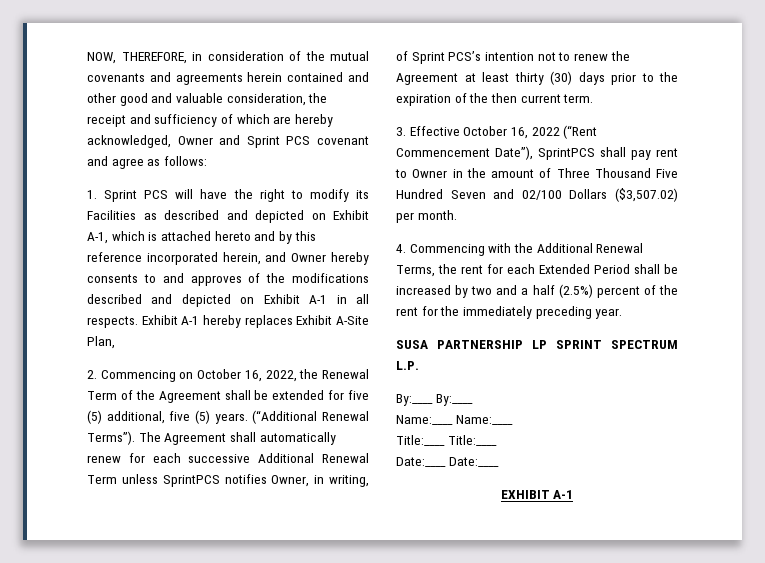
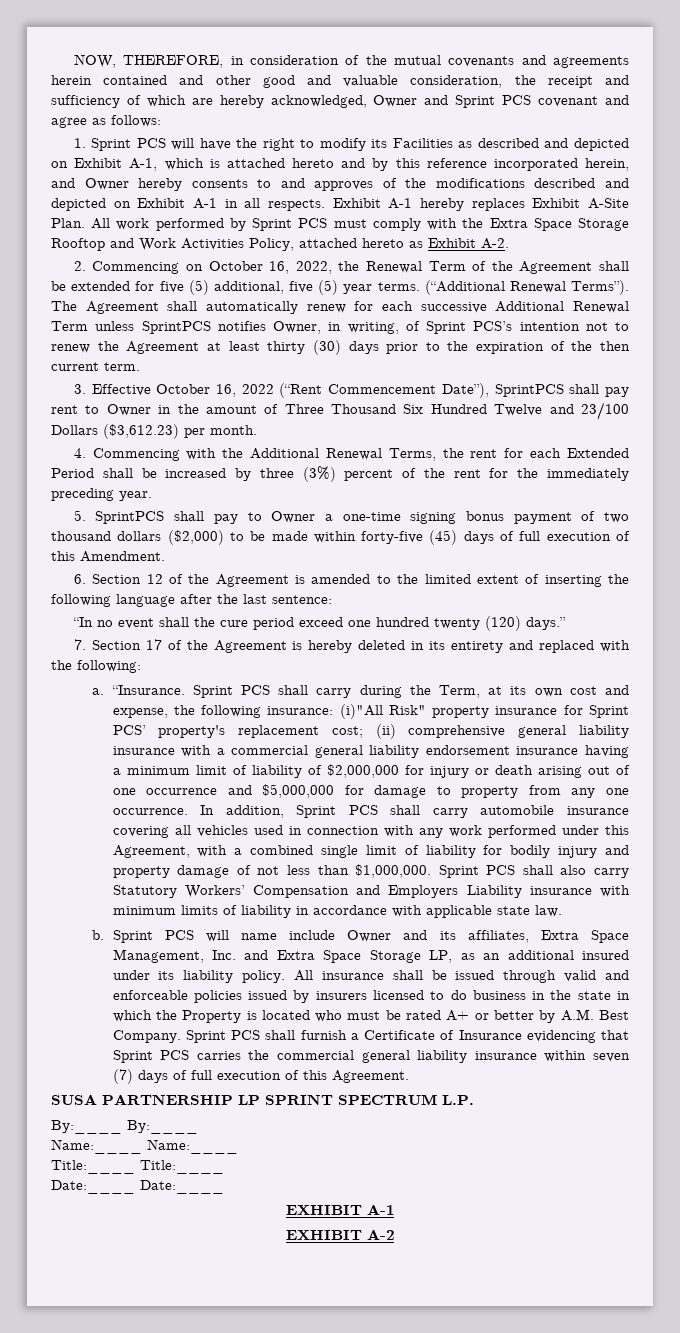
- Exhibit A-1 hereby replaces Exhibit A-Site Plan,
+ Exhibit A-1 hereby replaces Exhibit A-Site Plan. All work performed by Sprint PCS must comply with the Extra Space Storage Rooftop and Work Activities Policy, attached hereto as Exhibit A-2.
- 2. Commencing on October 16, 2022, the Renewal Term of the Agreement shall be extended for five (5) additional, five (5) years.
+ 2. Commencing on October 16, 2022, the Renewal Term of the Agreement shall be extended for five (5) additional, five (5) year terms.
- 3. Effective October 16, 2022 (“Rent Commencement Date”), SprintPCS shall pay rent to Owner in the amount of Three Thousand Five Hundred Seven and 02/100 Dollars ($3,507.02) per month.
+ 3. Effective October 16, 2022 (“Rent Commencement Date”), SprintPCS shall pay rent to Owner in the amount of Three Thousand Six Hundred Twelve and 23/100 Dollars ($3,612.23) per month.
- 4. Commencing with the Additional Renewal Terms, the rent for each Extended Period shall be increased by two and a half (2.5%) percent of the rent for the immediately preceding year.
+ 4. Commencing with the Additional Renewal Terms, the rent for each Extended Period shall be increased by three (3%) percent of the rent for the immediately preceding year.
+ 5. SprintPCS shall pay to Owner a one-time signing bonus payment of two thousand dollars ($2,000) to be made within forty-five (45) days of full execution of this Amendment.
+ 6. Section 12 of the Agreement is amended to the limited extent of inserting the following language after the last sentence:
+ “In no event shall the cure period exceed one hundred twenty (120) days.”
+ 7. Section 17 of the Agreement is hereby deleted in its entirety and replaced with the following:
+ a. “Insurance. Sprint PCS shall carry during the Term, at its own cost and expense, the following insurance: (i)"All Risk" property insurance for Sprint PCS’ property's replacement cost; (ii) comprehensive general liability insurance with a commercial general liability endorsement insurance having a minimum limit of liability of $2,000,000 for injury or death arising out of one occurrence and $5,000,000 for damage to property from any one occurrence. In addition, Sprint PCS shall carry automobile insurance covering all vehicles used in connection with any work performed under this Agreement, with a combined single limit of liability for bodily injury and property damage of not less than $1,000,000. Sprint PCS shall also carry Statutory Workers’ Compensation and Employers Liability insurance with minimum limits of liability in accordance with applicable state law.
+ b. Sprint PCS will name include Owner and its affiliates, Extra Space Management, Inc. and Extra Space Storage LP, as an additional insured under its liability policy. All insurance shall be issued through valid and enforceable policies issued by insurers licensed to do business in the state in which the Property is located who must be rated A+ or better by A.M. Best Company. Sprint PCS shall furnish a Certificate of Insurance evidencing that Sprint PCS carries the commercial general liability insurance within seven (7) days of full execution of this Agreement.
+ EXHIBIT A-2

